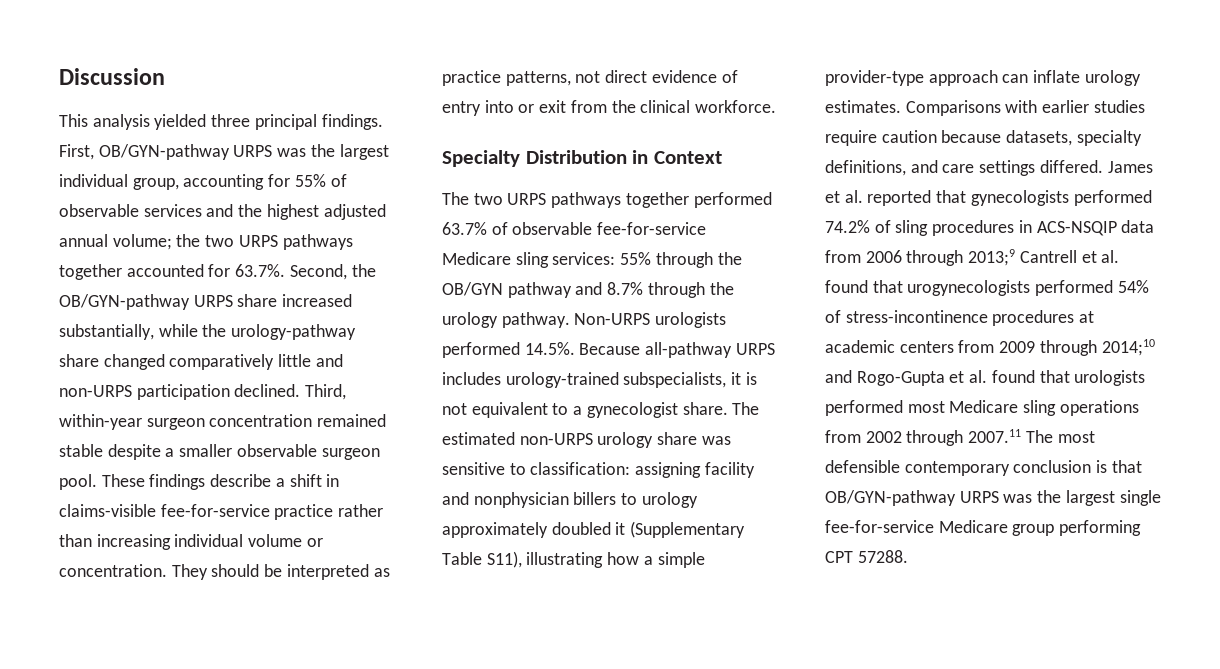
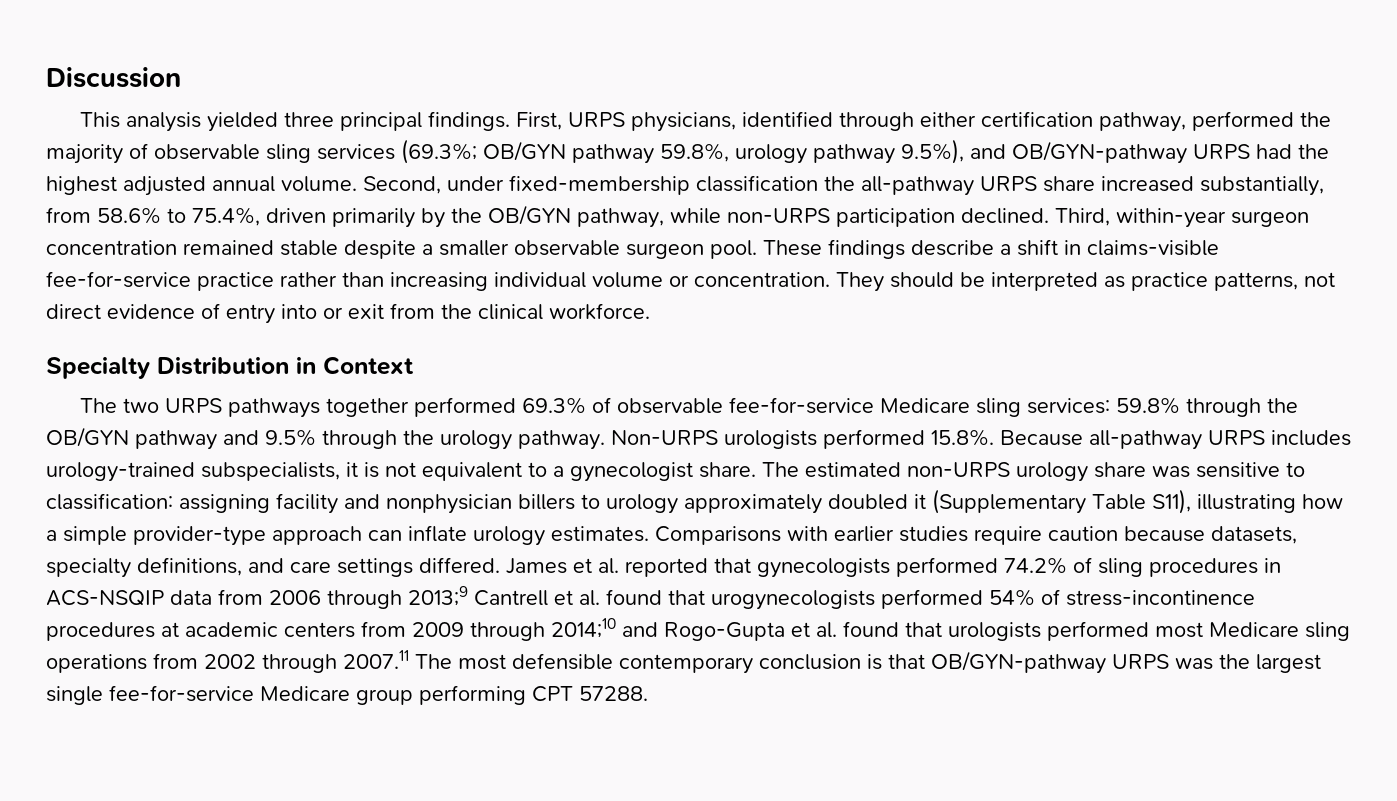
- First, OB/GYN-pathway URPS was the largest individual group, accounting for 55% of observable services and the highest adjusted annual volume; the two URPS pathways together accounted for 63.7%. Second, the OB/GYN-pathway URPS share increased substantially, while the urology-pathway share changed comparatively little and non-URPS participation declined.
+ First, URPS physicians, identified through either certification pathway, performed the majority of observable sling services (69.3%; OB/GYN pathway 59.8%, urology pathway 9.5%), and OB/GYN-pathway URPS had the highest adjusted annual volume. Second, under fixed-membership classification the all-pathway URPS share increased substantially, from 58.6% to 75.4%, driven primarily by the OB/GYN pathway, while non-URPS participation declined.
- The two URPS pathways together performed 63.7% of observable fee-for-service Medicare sling services: 55% through the OB/GYN pathway and 8.7% through the urology pathway.
+ The two URPS pathways together performed 69.3% of observable fee-for-service Medicare sling services: 59.8% through the OB/GYN pathway and 9.5% through the urology pathway.
- Non-URPS urologists performed 14.5%. Because all-pathway URPS includes urology-trained subspecialists, it is not equivalent to a gynecologist share.
+ Non-URPS urologists performed 15.8%. Because all-pathway URPS includes urology-trained subspecialists, it is not equivalent to a gynecologist share.

